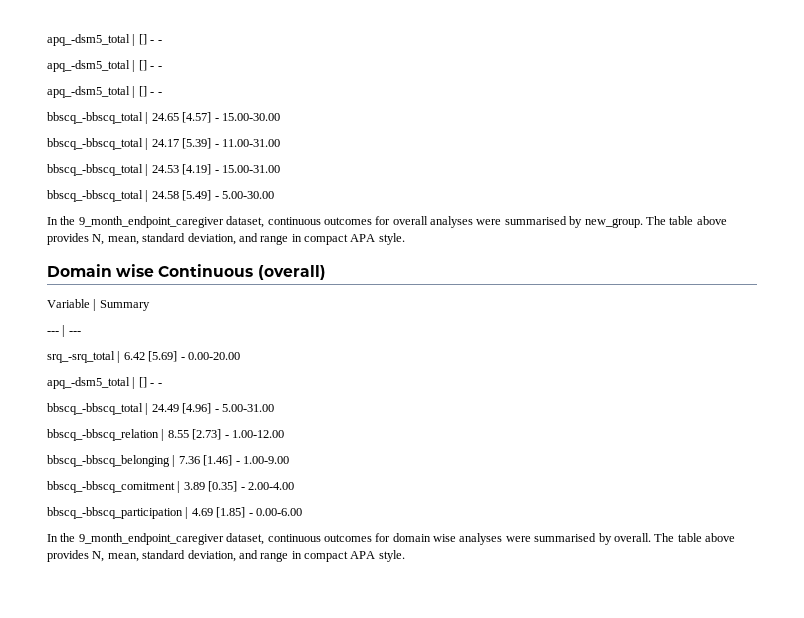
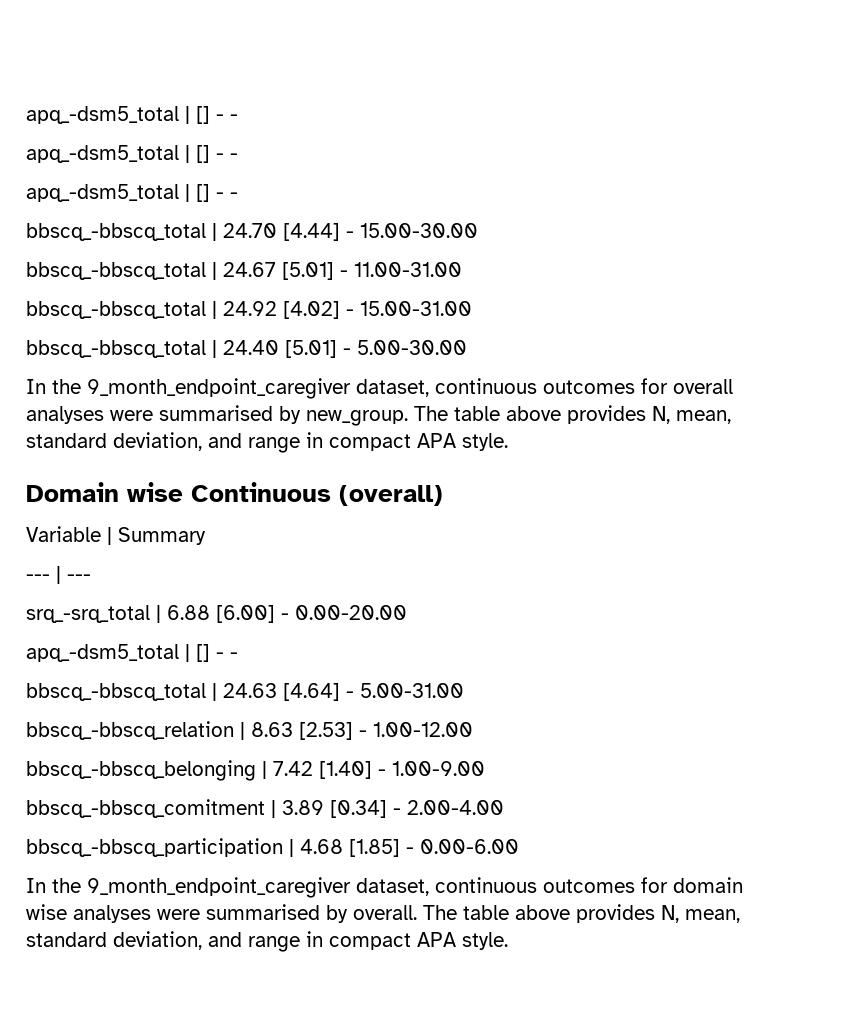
- bbscq_-bbscq_total | 24.65 [4.57] - 15.00-30.00
+ bbscq_-bbscq_total | 24.70 [4.44] - 15.00-30.00
- bbscq_-bbscq_total | 24.17 [5.39] - 11.00-31.00
+ bbscq_-bbscq_total | 24.67 [5.01] - 11.00-31.00
- bbscq_-bbscq_total | 24.53 [4.19] - 15.00-31.00
+ bbscq_-bbscq_total | 24.92 [4.02] - 15.00-31.00
- bbscq_-bbscq_total | 24.58 [5.49] - 5.00-30.00
+ bbscq_-bbscq_total | 24.40 [5.01] - 5.00-30.00
- srq_-srq_total | 6.42 [5.69] - 0.00-20.00
+ srq_-srq_total | 6.88 [6.00] - 0.00-20.00
- bbscq_-bbscq_total | 24.49 [4.96] - 5.00-31.00
+ bbscq_-bbscq_total | 24.63 [4.64] - 5.00-31.00
- bbscq_-bbscq_relation | 8.55 [2.73] - 1.00-12.00
+ bbscq_-bbscq_relation | 8.63 [2.53] - 1.00-12.00
- bbscq_-bbscq_belonging | 7.36 [1.46] - 1.00-9.00
+ bbscq_-bbscq_belonging | 7.42 [1.40] - 1.00-9.00
- bbscq_-bbscq_comitment | 3.89 [0.35] - 2.00-4.00
+ bbscq_-bbscq_comitment | 3.89 [0.34] - 2.00-4.00
- bbscq_-bbscq_participation | 4.69 [1.85] - 0.00-6.00
+ bbscq_-bbscq_participation | 4.68 [1.85] - 0.00-6.00

